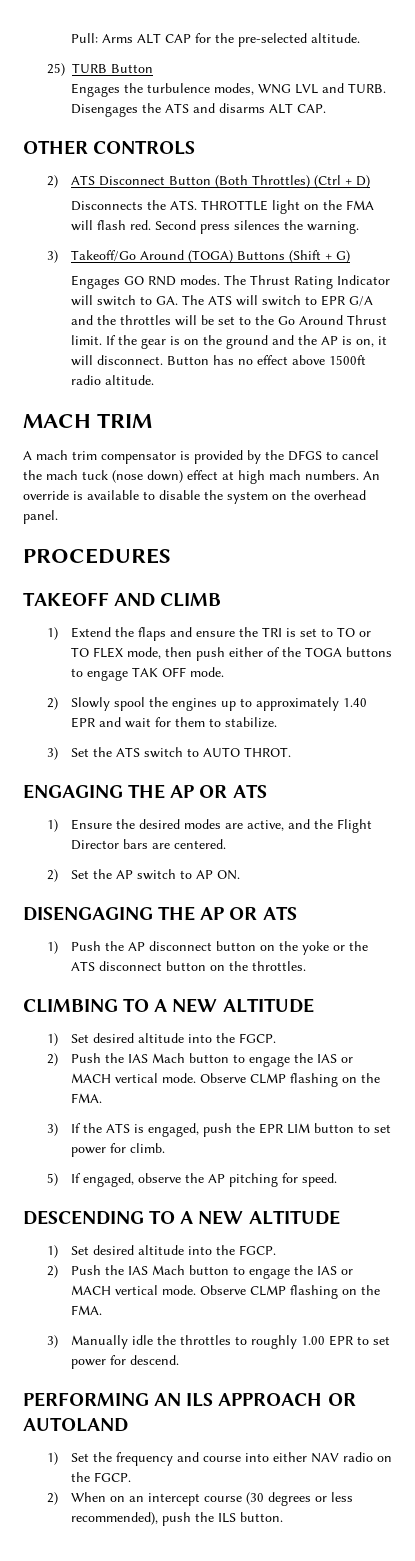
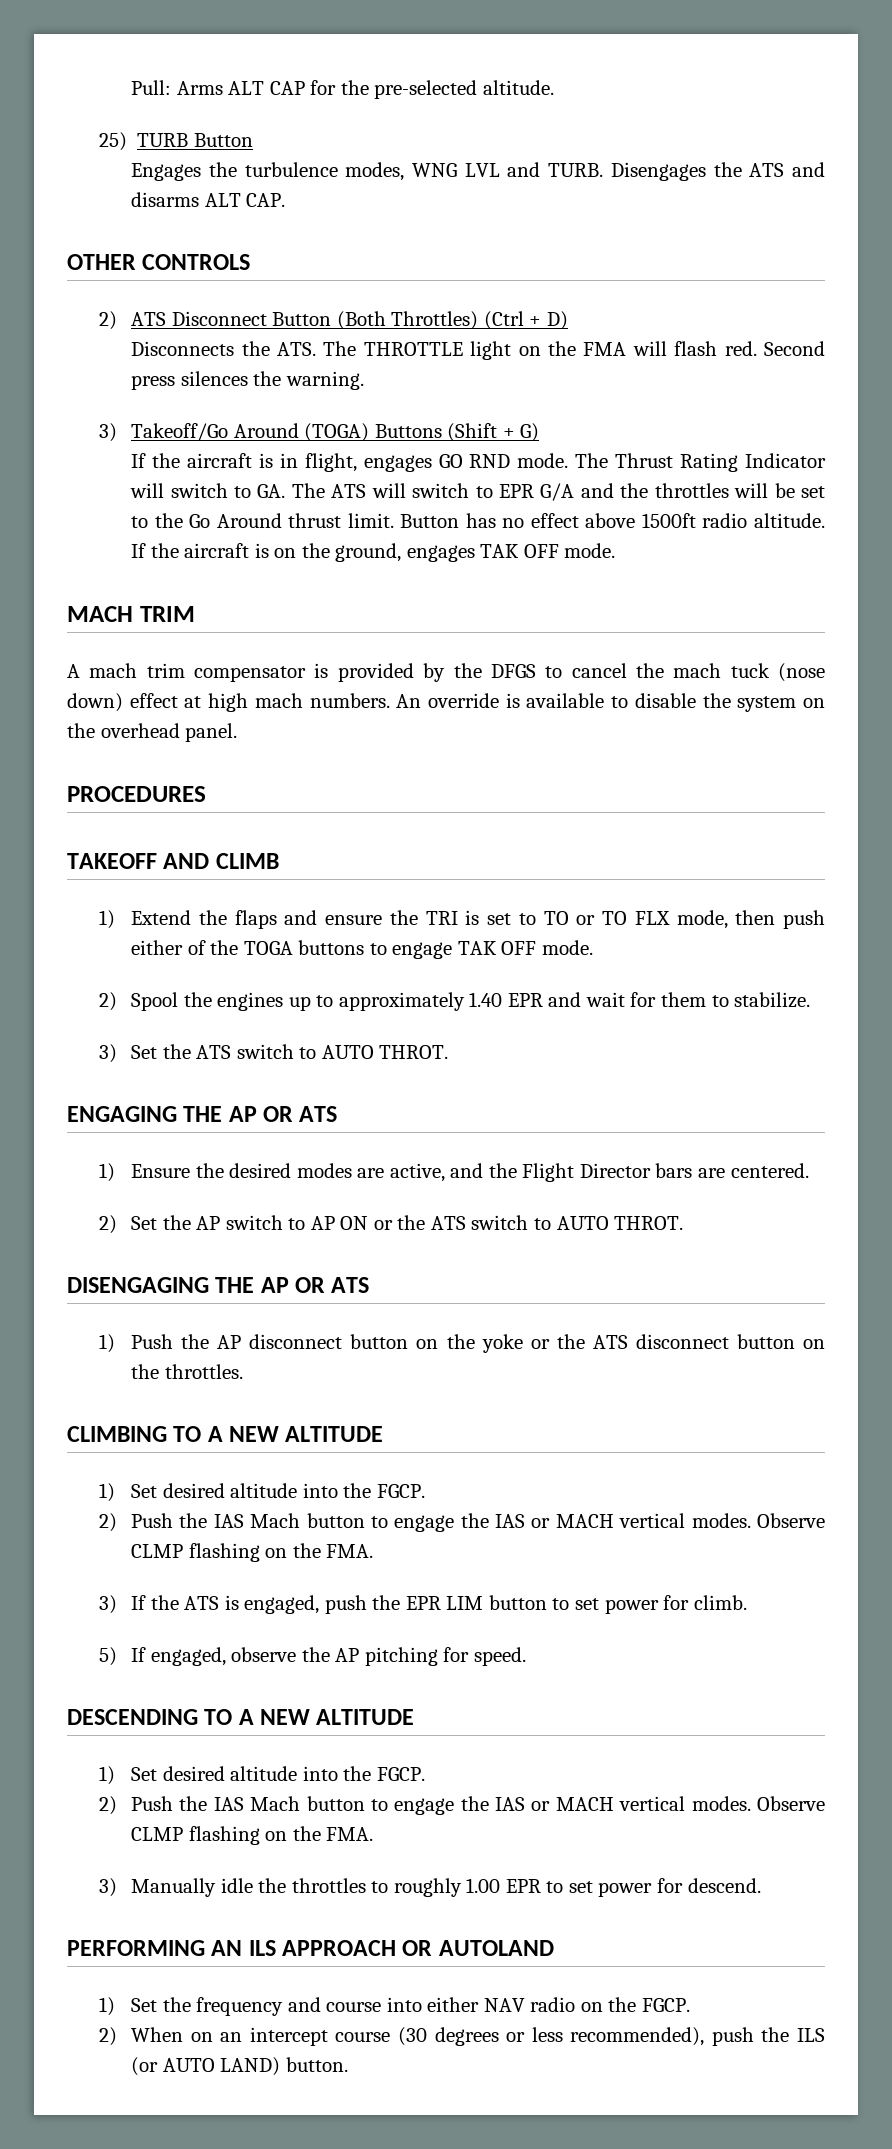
- Disconnects the ATS. THROTTLE light on the FMA will flash red.
+ Disconnects the ATS. The THROTTLE light on the FMA will flash red.
- Engages GO RND modes.
+ If the aircraft is in flight, engages GO RND mode.
- The Thrust Rating Indicator will switch to GA. The ATS will switch to EPR G/A and the throttles will be set to the Go Around Thrust limit. If the gear is on the ground and the AP is on, it will disconnect.
+ The Thrust Rating Indicator will switch to GA. The ATS will switch to EPR G/A and the throttles will be set to the Go Around thrust limit.
+ If the aircraft is on the ground, engages TAK OFF mode.
- 1) Extend the flaps and ensure the TRI is set to TO or TO FLEX mode, then push either of the TOGA buttons to engage TAK OFF mode.
+ 1) Extend the flaps and ensure the TRI is set to TO or TO FLX mode, then push either of the TOGA buttons to engage TAK OFF mode.
- 2) Slowly spool the engines up to approximately 1.40 EPR and wait for them to stabilize.
+ 2) Spool the engines up to approximately 1.40 EPR and wait for them to stabilize.
- 2) Set the AP switch to AP ON.
+ 2) Set the AP switch to AP ON or the ATS switch to AUTO THROT.
  CLIMBING TO A NEW ALTITUDE
  1) Set desired altitude into the FGCP.
- 2) Push the IAS Mach button to engage the IAS or MACH vertical mode.
+ 2) Push the IAS Mach button to engage the IAS or MACH vertical modes.
  DESCENDING TO A NEW ALTITUDE
  1) Set desired altitude into the FGCP.
- 2) Push the IAS Mach button to engage the IAS or MACH vertical mode.
+ 2) Push the IAS Mach button to engage the IAS or MACH vertical modes.
- 2) When on an intercept course (30 degrees or less recommended), push the ILS button.
+ 2) When on an intercept course (30 degrees or less recommended), push the ILS (or AUTO LAND) button.

